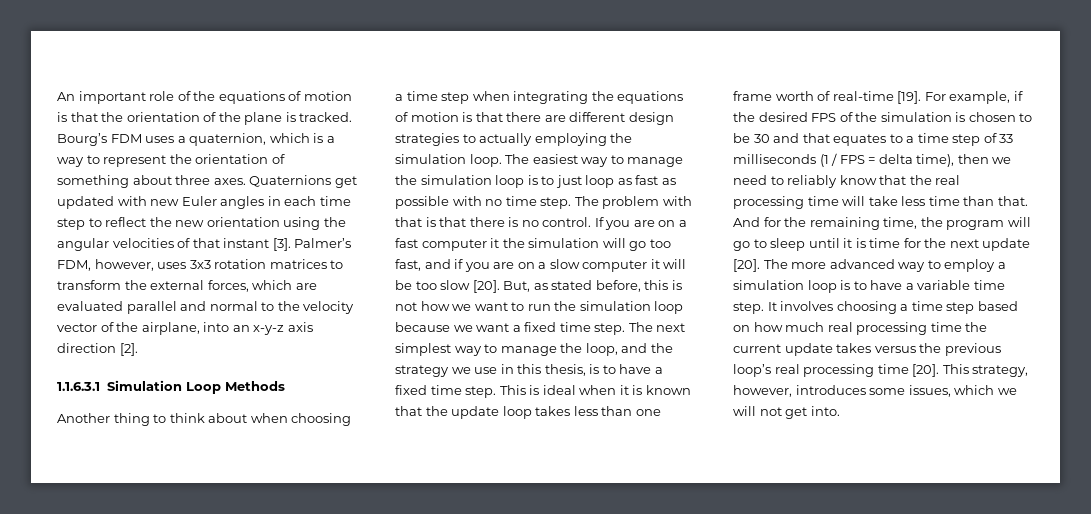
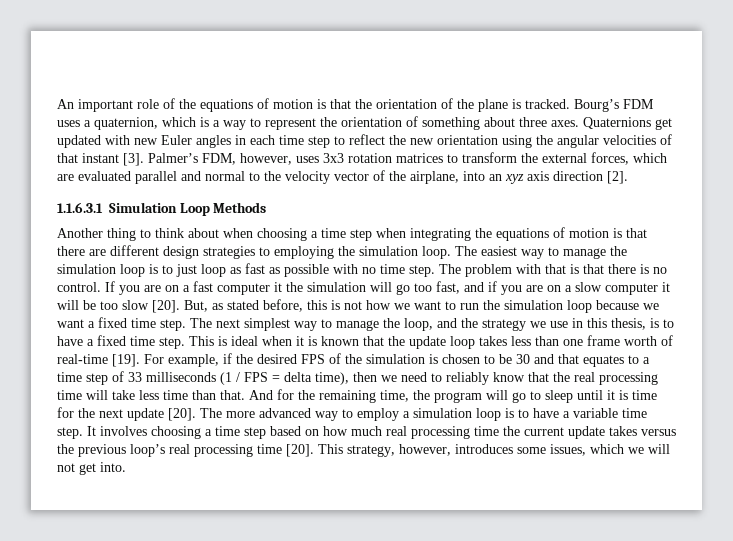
- Palmer’s FDM, however, uses 3x3 rotation matrices to transform the external forces, which are evaluated parallel and normal to the velocity vector of the airplane, into an x-y-z axis direction [2].
+ Palmer’s FDM, however, uses 3x3 rotation matrices to transform the external forces, which are evaluated parallel and normal to the velocity vector of the airplane, into an xyz axis direction [2].
- Another thing to think about when choosing a time step when integrating the equations of motion is that there are different design strategies to actually employing the simulation loop.
+ Another thing to think about when choosing a time step when integrating the equations of motion is that there are different design strategies to employing the simulation loop.

